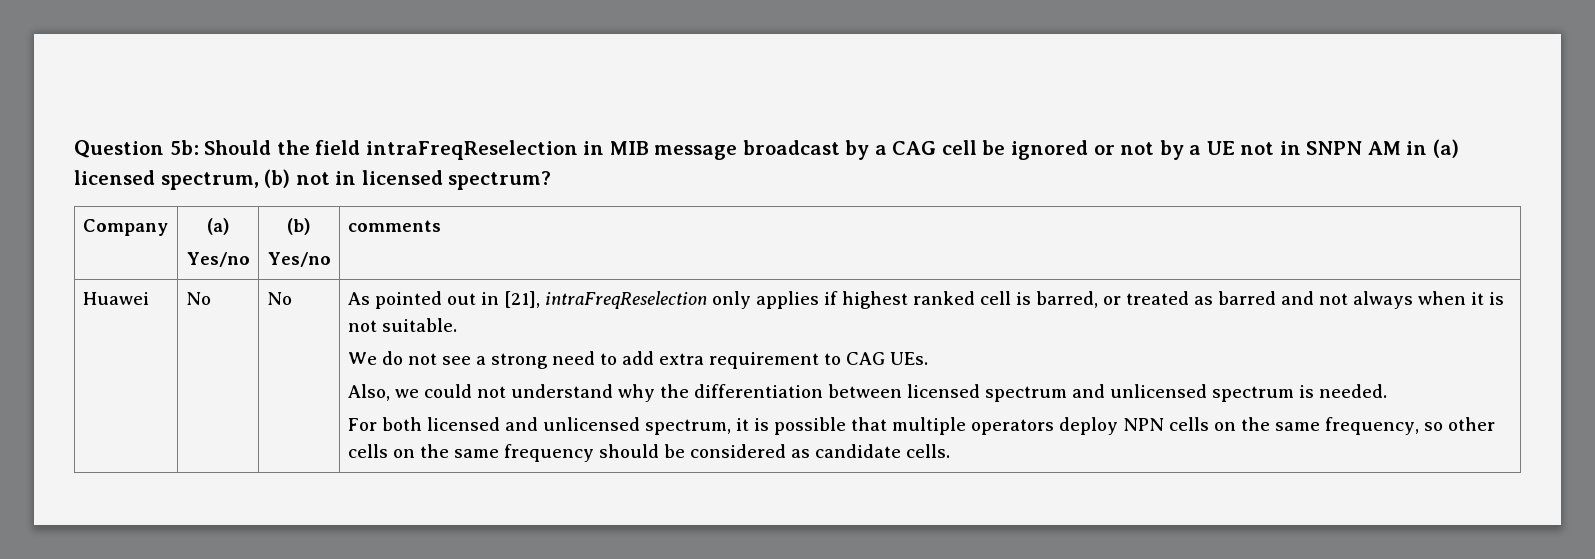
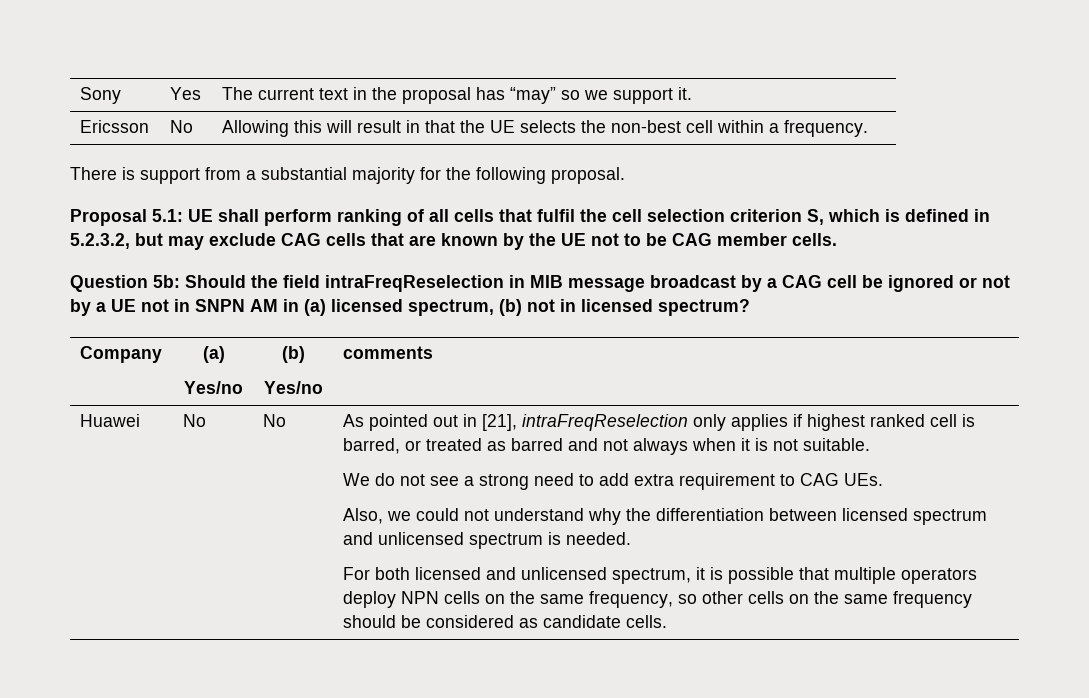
+ Sony | Yes | The current text in the proposal has “may” so we support it.
+ Ericsson | No | Allowing this will result in that the UE selects the non-best cell within a frequency.
+ There is support from a substantial majority for the following proposal.
+ Proposal 5.1: UE shall perform ranking of all cells that fulfil the cell selection criterion S, which is defined in 5.2.3.2, but may exclude CAG cells that are known by the UE not to be CAG member cells.

